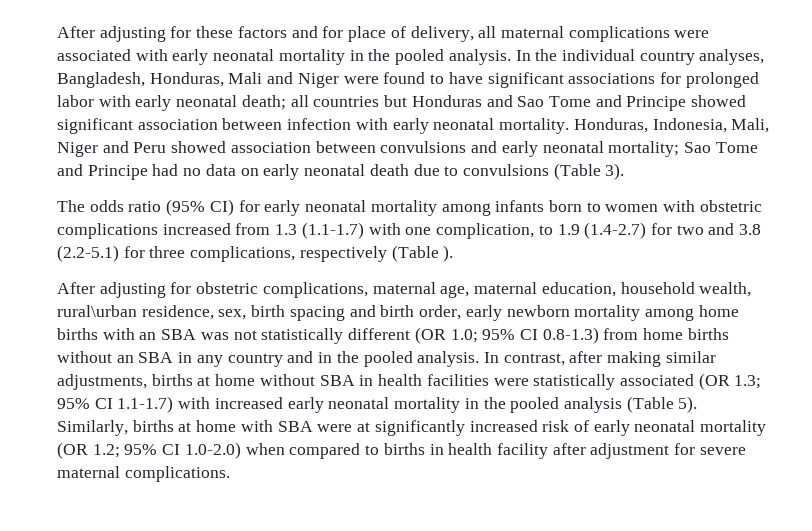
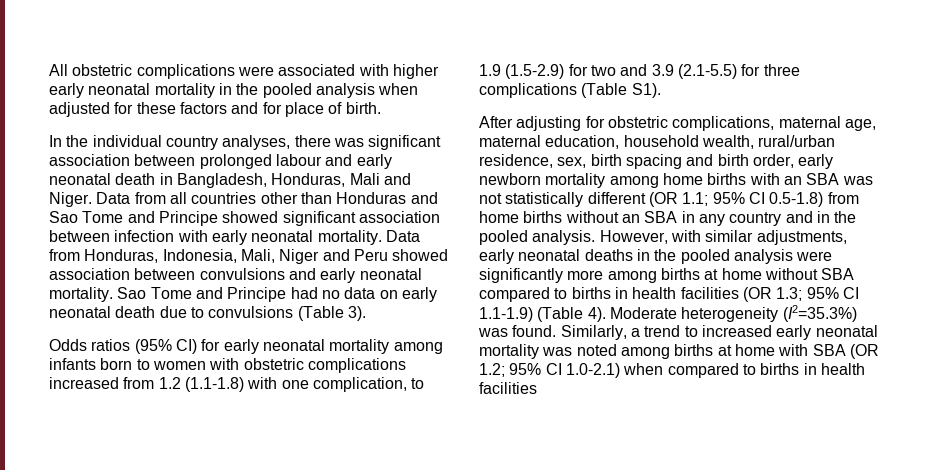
- After adjusting for these factors and for place of delivery, all maternal complications were associated with early neonatal mortality in the pooled analysis. In the individual country analyses, Bangladesh, Honduras, Mali and Niger were found to have significant associations for prolonged labor with early neonatal death; all countries but Honduras and Sao Tome and Principe showed significant association between infection with early neonatal mortality.
+ All obstetric complications were associated with higher early neonatal mortality in the pooled analysis when adjusted for these factors and for place of birth.
+ In the individual country analyses, there was significant association between prolonged labour and early neonatal death in Bangladesh, Honduras, Mali and Niger. Data from all countries other than Honduras and Sao Tome and Principe showed significant association between infection with early neonatal mortality.
- Honduras, Indonesia, Mali, Niger and Peru showed association between convulsions and early neonatal mortality; Sao Tome and Principe had no data on early neonatal death due to convulsions (Table 3).
+ Data from Honduras, Indonesia, Mali, Niger and Peru showed association between convulsions and early neonatal mortality. Sao Tome and Principe had no data on early neonatal death due to convulsions (Table 3).
- The odds ratio (95% CI) for early neonatal mortality among infants born to women with obstetric complications increased from 1.3 (1.1-1.7) with one complication, to 1.9 (1.4-2.7) for two and 3.8 (2.2-5.1) for three complications, respectively (Table ).
+ Odds ratios (95% CI) for early neonatal mortality among infants born to women with obstetric complications increased from 1.2 (1.1-1.8) with one complication, to 1.9 (1.5-2.9) for two and 3.9 (2.1-5.5) for three complications (Table S1).
- After adjusting for obstetric complications, maternal age, maternal education, household wealth, rural\urban residence, sex, birth spacing and birth order, early newborn mortality among home births with an SBA was not statistically different (OR 1.0; 95% CI 0.8-1.3) from home births without an SBA in any country and in the pooled analysis.
+ After adjusting for obstetric complications, maternal age, maternal education, household wealth, rural/urban residence, sex, birth spacing and birth order, early newborn mortality among home births with an SBA was not statistically different (OR 1.1; 95% CI 0.5-1.8) from home births without an SBA in any country and in the pooled analysis.
- In contrast, after making similar adjustments, births at home without SBA in health facilities were statistically associated (OR 1.3; 95% CI 1.1-1.7) with increased early neonatal mortality in the pooled analysis (Table 5). Similarly, births at home with SBA were at significantly increased risk of early neonatal mortality (OR 1.2; 95% CI 1.0-2.0) when compared to births in health facility after adjustment for severe maternal complications.
+ However, with similar adjustments, early neonatal deaths in the pooled analysis were significantly more among births at home without SBA compared to births in health facilities (OR 1.3; 95% CI 1.1-1.9) (Table 4). Moderate heterogeneity (I2=35.3%) was found. Similarly, a trend to increased early neonatal mortality was noted among births at home with SBA (OR 1.2; 95% CI 1.0-2.1) when compared to births in health facilities

